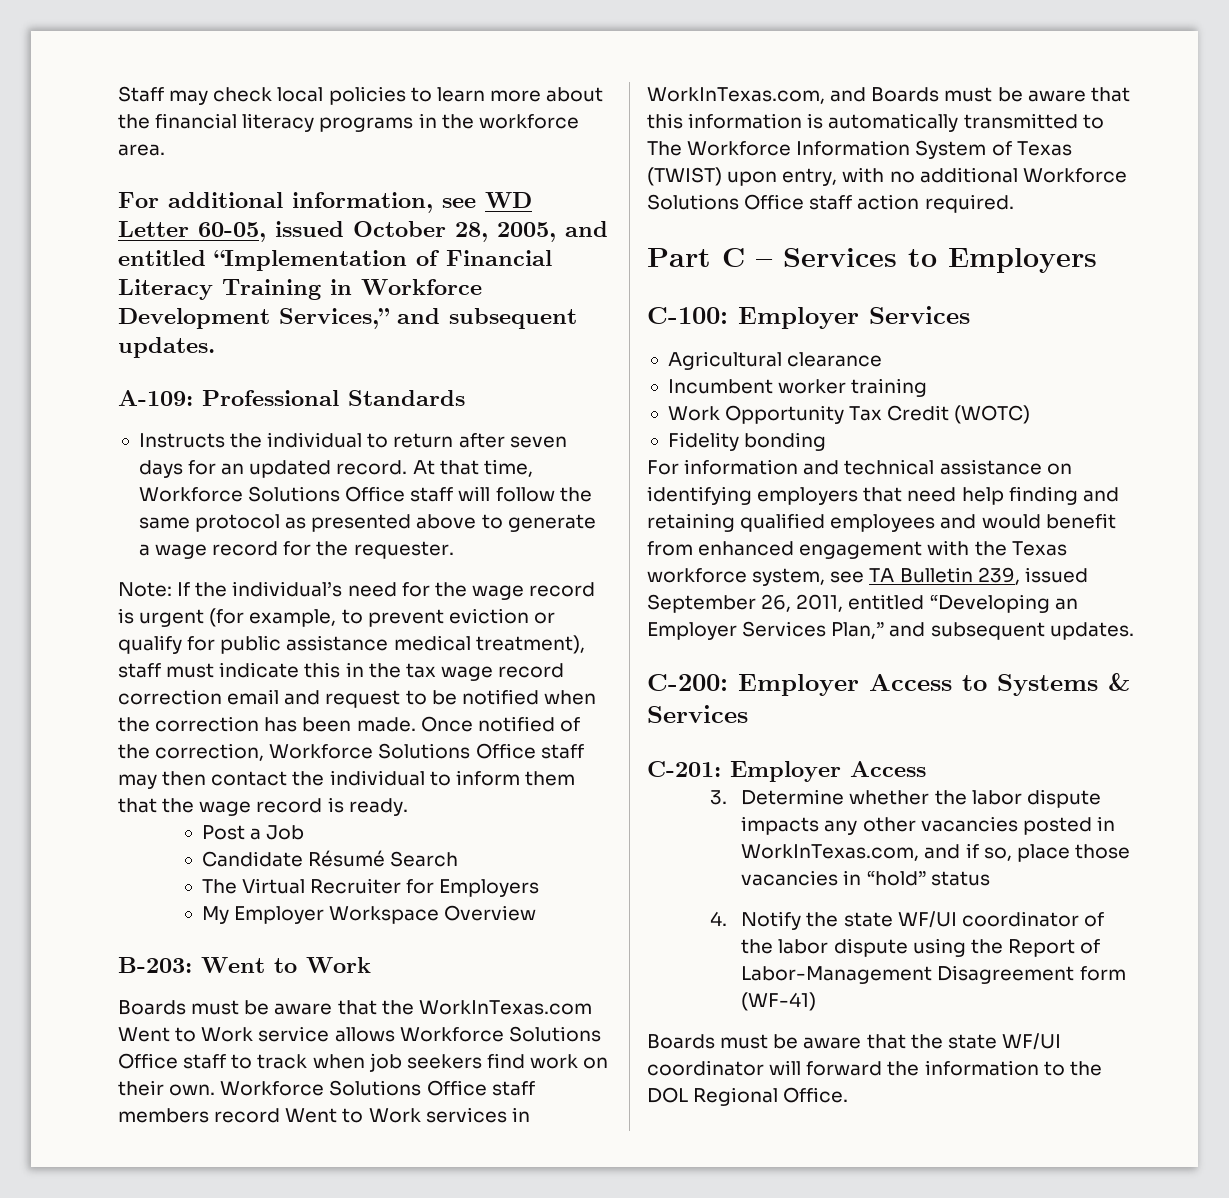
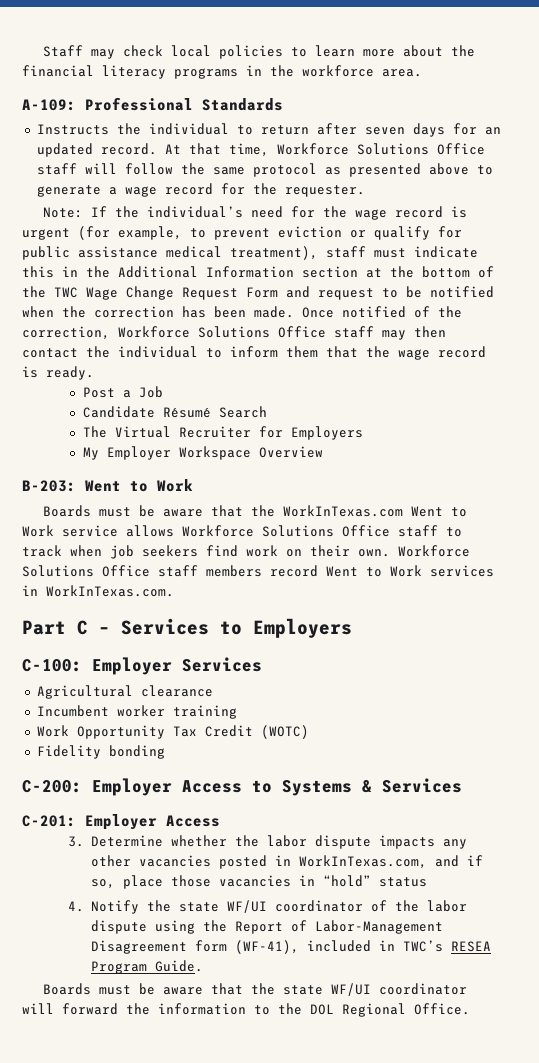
- For additional information, see WD Letter 60-05, issued October 28, 2005, and entitled “Implementation of Financial Literacy Training in Workforce Development Services,” and subsequent updates.
- Note: If the individual’s need for the wage record is urgent (for example, to prevent eviction or qualify for public assistance medical treatment), staff must indicate this in the tax wage record correction email and request to be notified when the correction has been made.
+ Note: If the individual’s need for the wage record is urgent (for example, to prevent eviction or qualify for public assistance medical treatment), staff must indicate this in the Additional Information section at the bottom of the TWC Wage Change Request Form and request to be notified when the correction has been made.
- Workforce Solutions Office staff members record Went to Work services in WorkInTexas.com, and Boards must be aware that this information is automatically transmitted to The Workforce Information System of Texas (TWIST) upon entry, with no additional Workforce Solutions Office staff action required.
+ Workforce Solutions Office staff members record Went to Work services in WorkInTexas.com.
- For information and technical assistance on identifying employers that need help finding and retaining qualified employees and would benefit from enhanced engagement with the Texas workforce system, see TA Bulletin 239, issued September 26, 2011, entitled “Developing an Employer Services Plan,” and subsequent updates.
- 4. Notify the state WF/UI coordinator of the labor dispute using the Report of Labor-Management Disagreement form (WF-41)
+ 4. Notify the state WF/UI coordinator of the labor dispute using the Report of Labor-Management Disagreement form (WF-41), included in TWC’s RESEA Program Guide.

